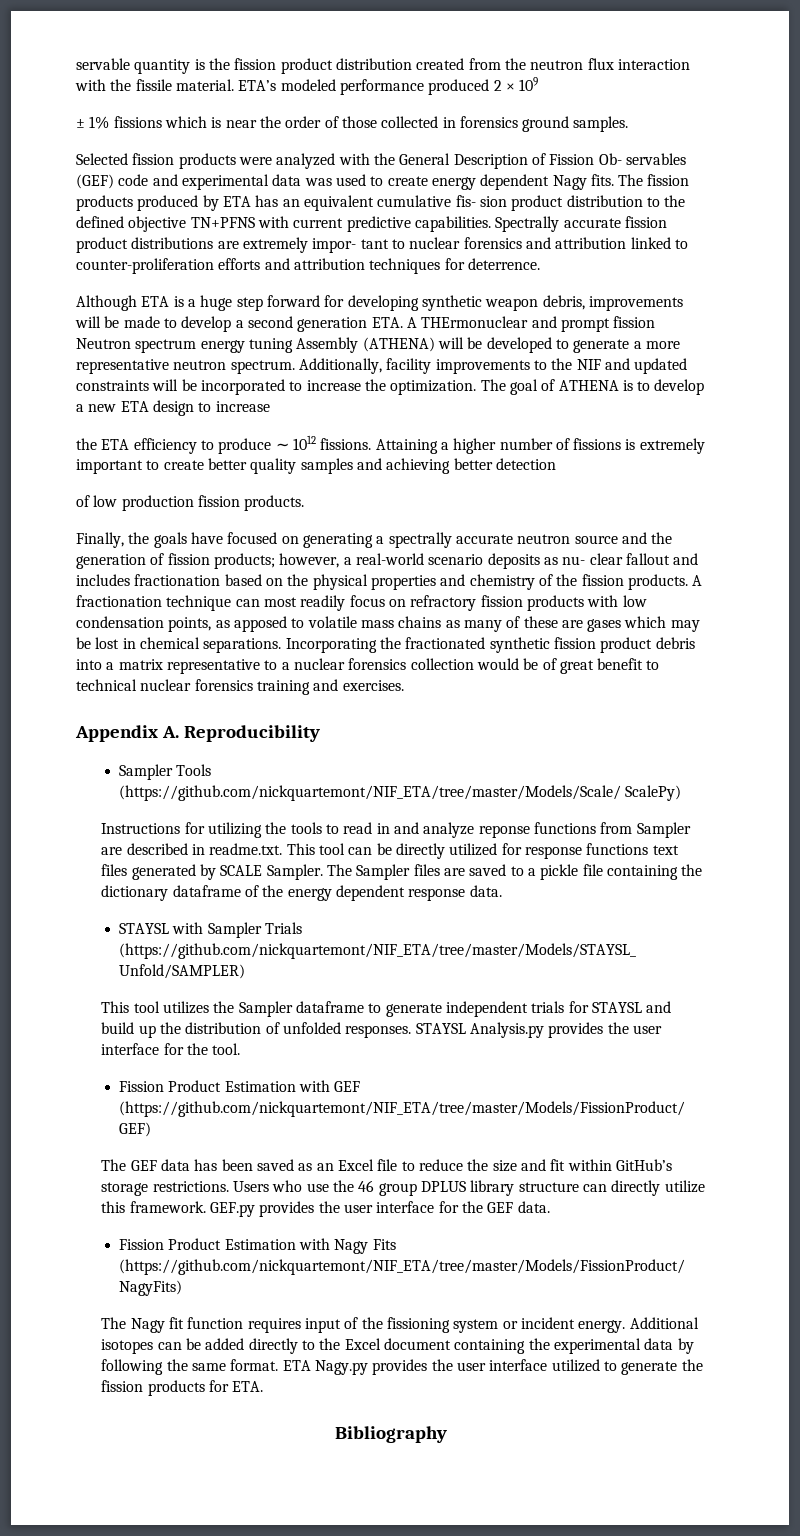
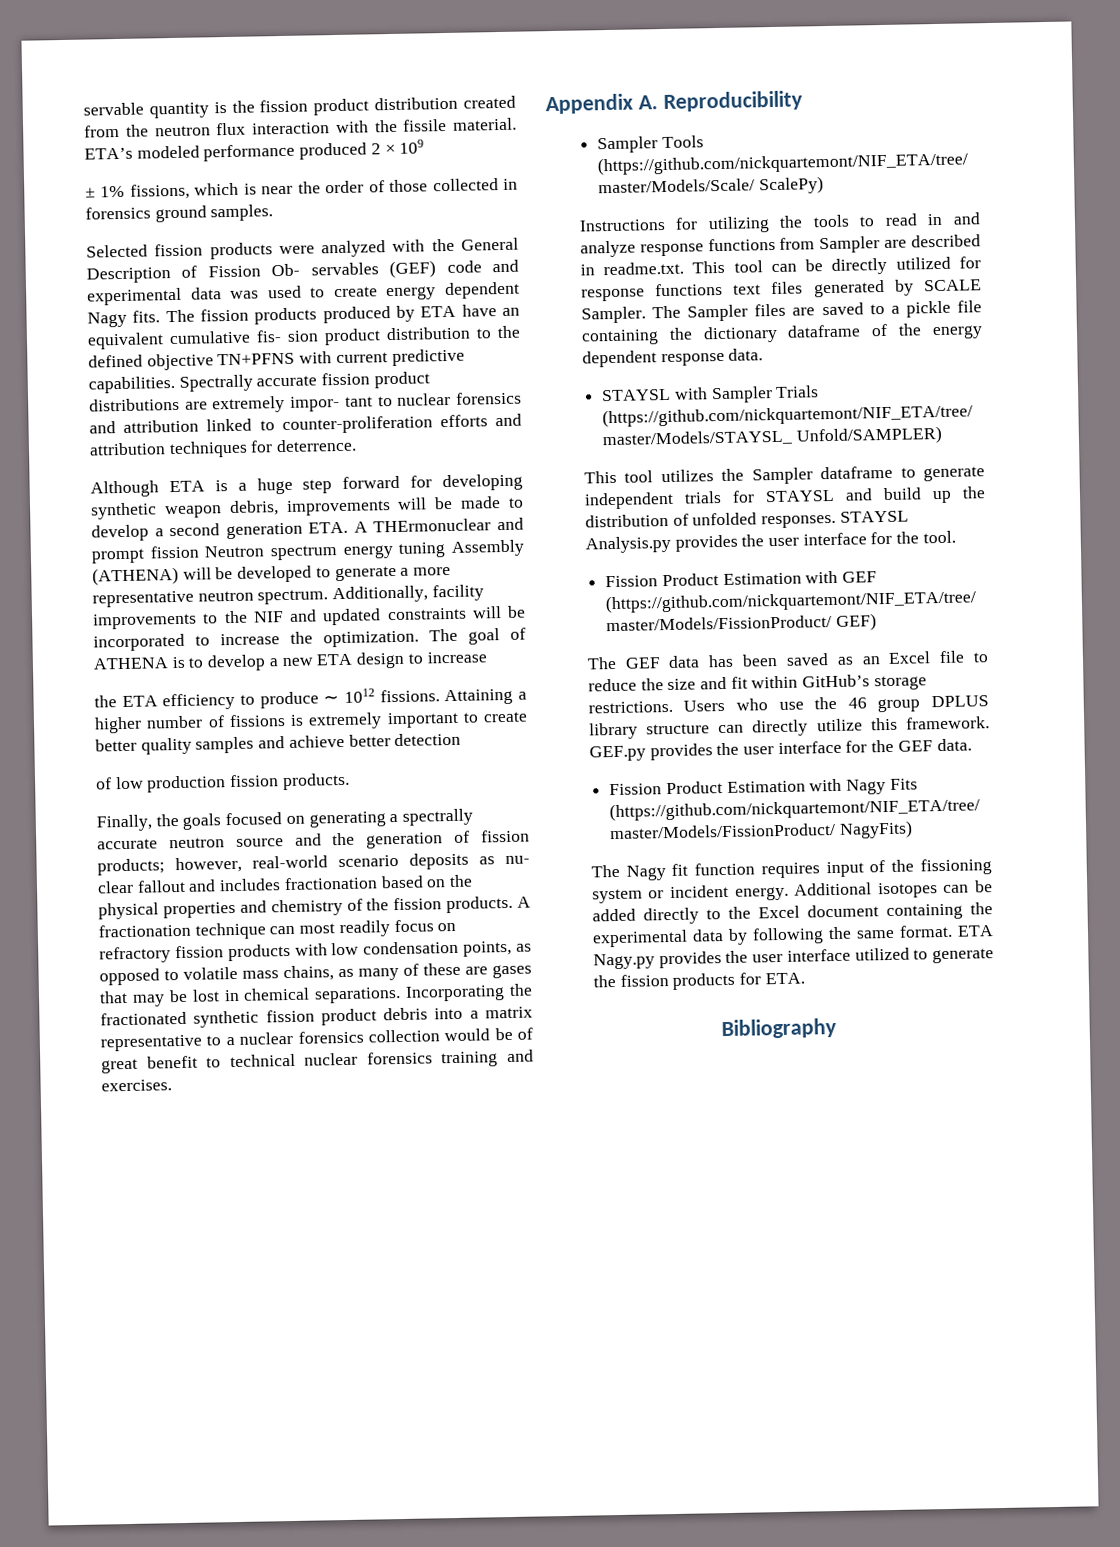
- ± 1% fissions which is near the order of those collected in forensics ground samples.
+ ± 1% fissions, which is near the order of those collected in forensics ground samples.
- The fission products produced by ETA has an equivalent cumulative fis- sion product distribution to the defined objective TN+PFNS with current predictive capabilities.
+ The fission products produced by ETA have an equivalent cumulative fis- sion product distribution to the defined objective TN+PFNS with current predictive capabilities.
- Attaining a higher number of fissions is extremely important to create better quality samples and achieving better detection
+ Attaining a higher number of fissions is extremely important to create better quality samples and achieve better detection
- Finally, the goals have focused on generating a spectrally accurate neutron source and the generation of fission products; however, a real-world scenario deposits as nu- clear fallout and includes fractionation based on the physical properties and chemistry of the fission products.
+ Finally, the goals focused on generating a spectrally accurate neutron source and the generation of fission products; however, real-world scenario deposits as nu- clear fallout and includes fractionation based on the physical properties and chemistry of the fission products.
- A fractionation technique can most readily focus on refractory fission products with low condensation points, as apposed to volatile mass chains as many of these are gases which may be lost in chemical separations.
+ A fractionation technique can most readily focus on refractory fission products with low condensation points, as opposed to volatile mass chains, as many of these are gases that may be lost in chemical separations.
- Instructions for utilizing the tools to read in and analyze reponse functions from Sampler are described in readme.txt. This tool can be directly utilized for response functions text files generated by SCALE Sampler.
+ Instructions for utilizing the tools to read in and analyze response functions from Sampler are described in readme.txt. This tool can be directly utilized for response functions text files generated by SCALE Sampler.

